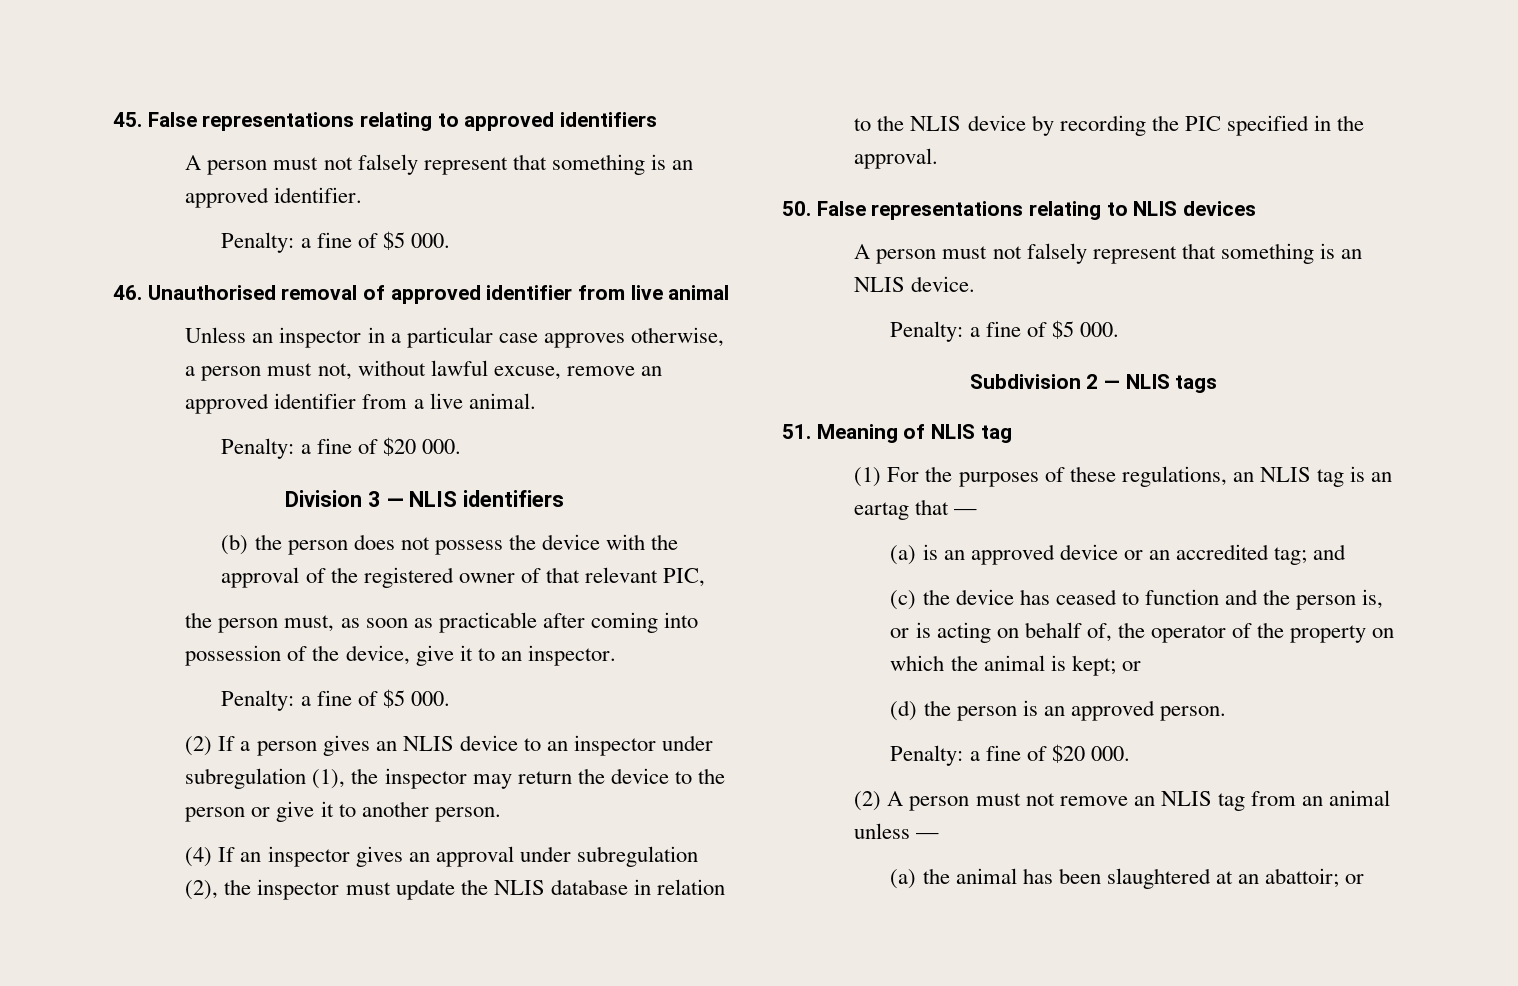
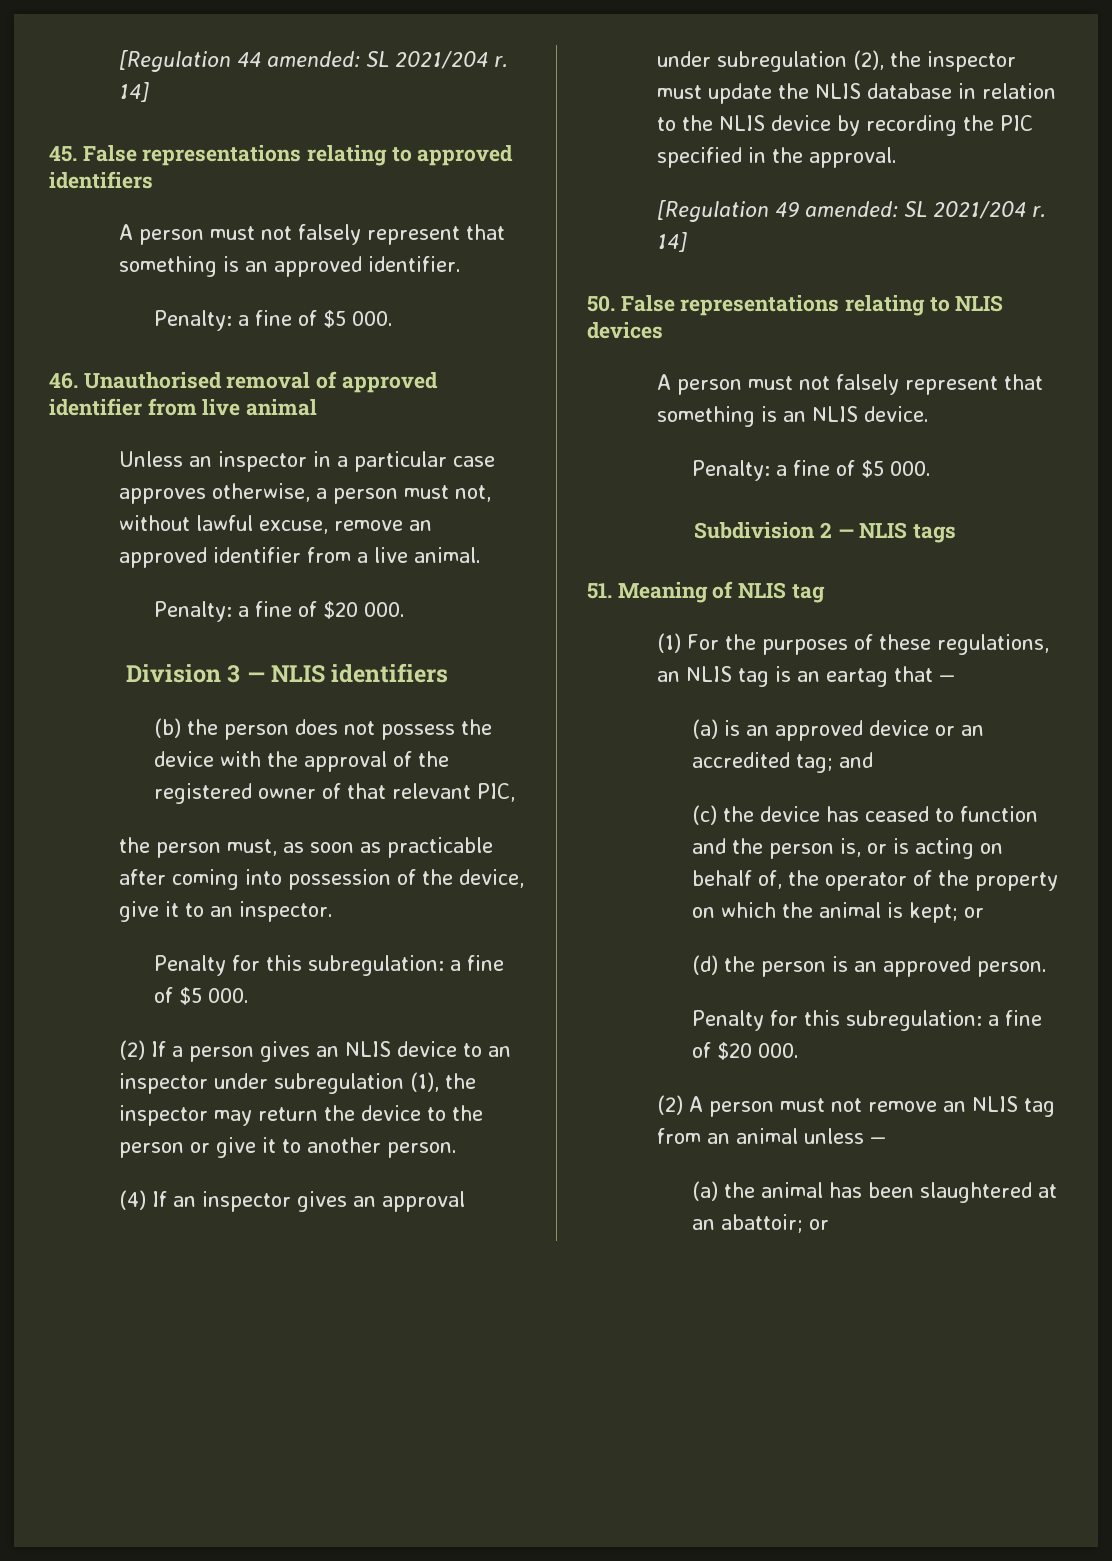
+ [Regulation 44 amended: SL 2021/204 r. 14]
  the person must, as soon as practicable after coming into possession of the device, give it to an inspector.
- Penalty: a fine of $5 000.
+ Penalty for this subregulation: a fine of $5 000.
+ [Regulation 49 amended: SL 2021/204 r. 14]
  (d) the person is an approved person.
- Penalty: a fine of $20 000.
+ Penalty for this subregulation: a fine of $20 000.

